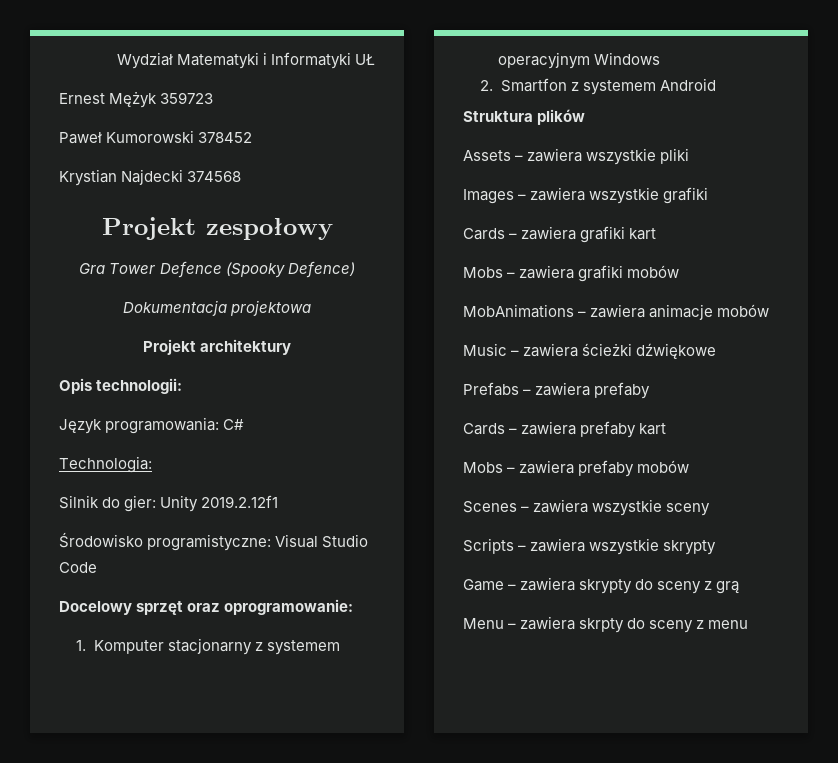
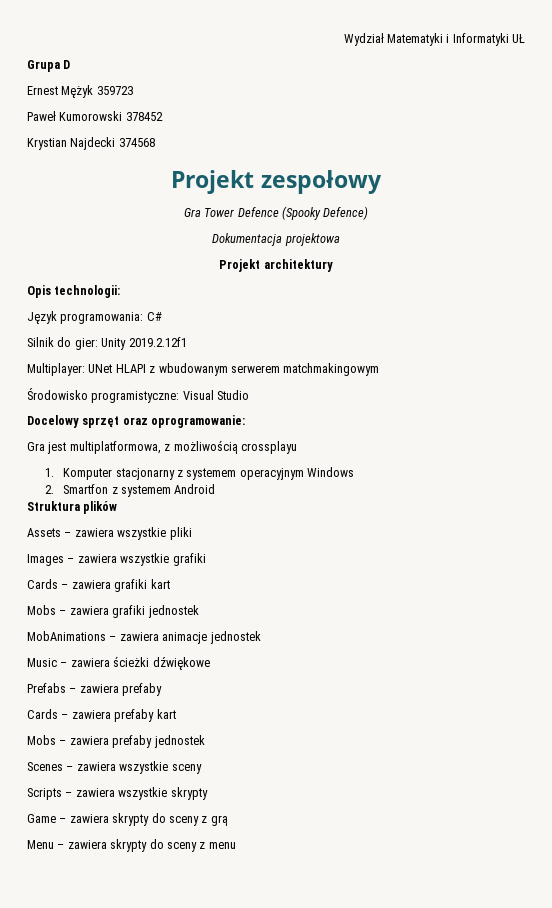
+ Grupa D
- Technologia:
+ Multiplayer: UNet HLAPI z wbudowanym serwerem matchmakingowym
- Środowisko programistyczne: Visual Studio Code
+ Środowisko programistyczne: Visual Studio
+ Gra jest multiplatformowa, z możliwością crossplayu
- Mobs – zawiera grafiki mobów
+ Mobs – zawiera grafiki jednostek
- MobAnimations – zawiera animacje mobów
+ MobAnimations – zawiera animacje jednostek
- Mobs – zawiera prefaby mobów
+ Mobs – zawiera prefaby jednostek
- Menu – zawiera skrpty do sceny z menu
+ Menu – zawiera skrypty do sceny z menu

